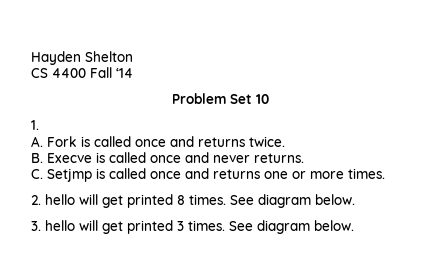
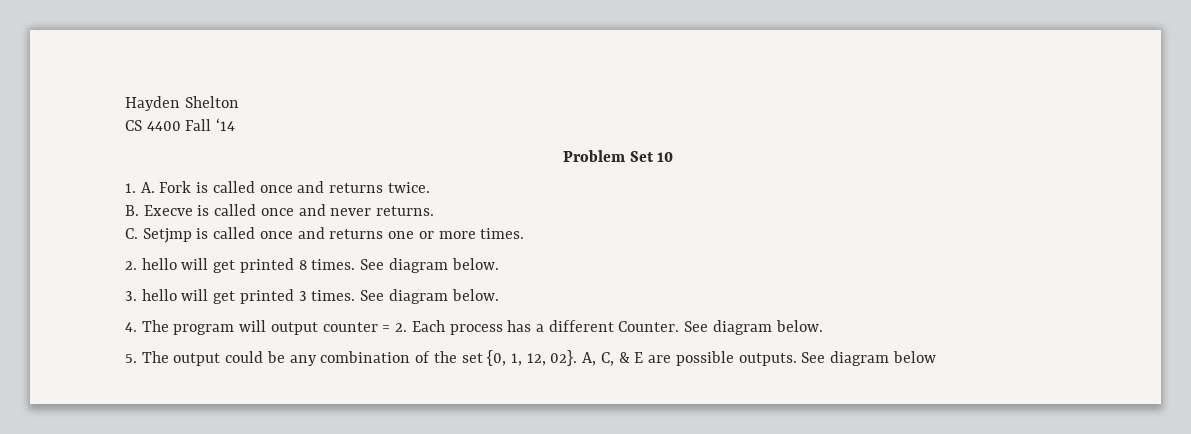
- 1.
- A. Fork is called once and returns twice.
+ 1. A. Fork is called once and returns twice.
+ 4. The program will output counter = 2. Each process has a different Counter. See diagram below.
+ 5. The output could be any combination of the set {0, 1, 12, 02}. A, C, & E are possible outputs. See diagram below

